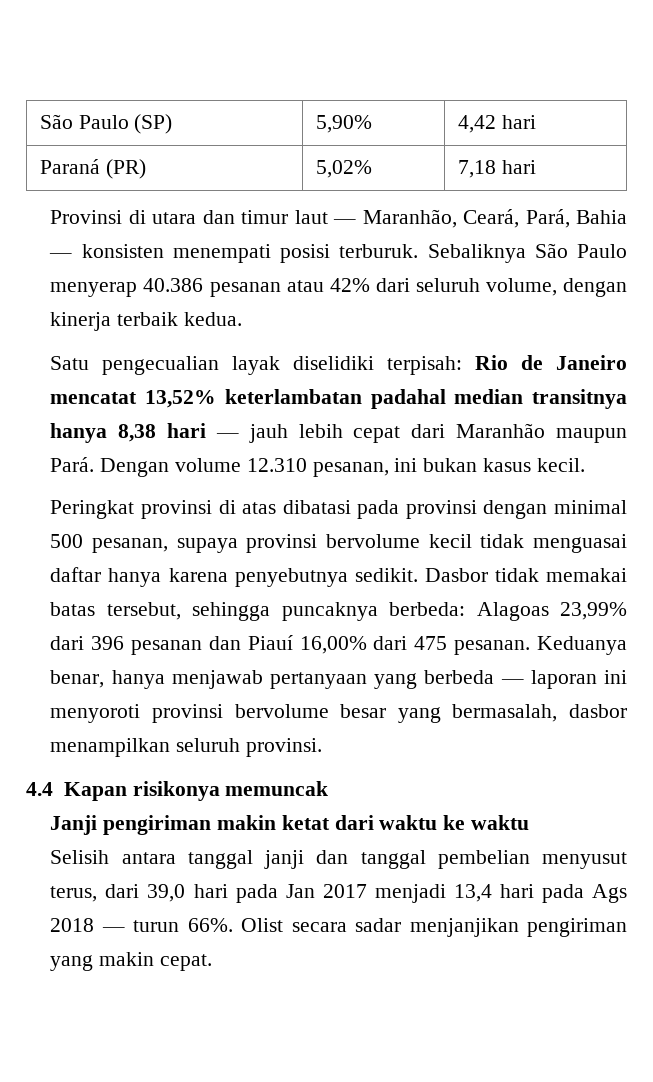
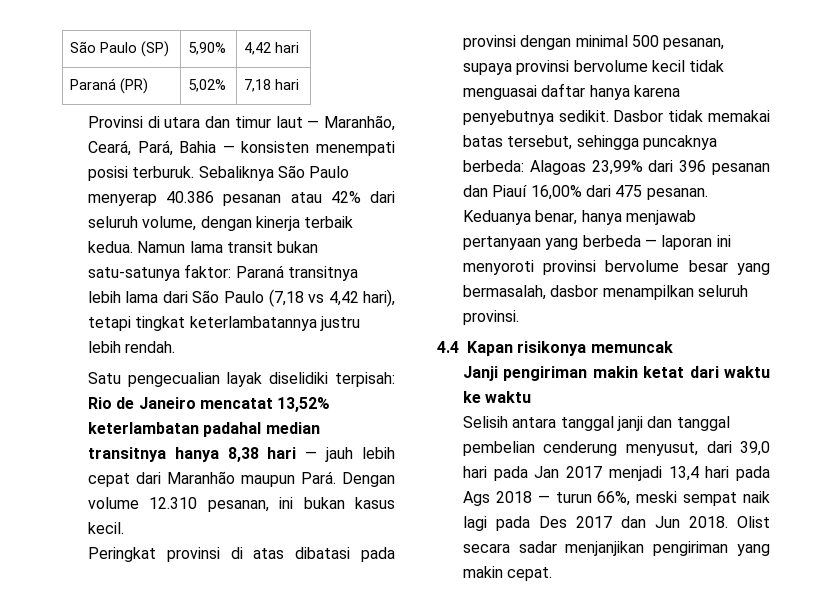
+ Namun lama transit bukan satu-satunya faktor: Paraná transitnya lebih lama dari São Paulo (7,18 vs 4,42 hari), tetapi tingkat keterlambatannya justru lebih rendah.
- Selisih antara tanggal janji dan tanggal pembelian menyusut terus, dari 39,0 hari pada Jan 2017 menjadi 13,4 hari pada Ags 2018 — turun 66%.
+ Selisih antara tanggal janji dan tanggal pembelian cenderung menyusut, dari 39,0 hari pada Jan 2017 menjadi 13,4 hari pada Ags 2018 — turun 66%, meski sempat naik lagi pada Des 2017 dan Jun 2018.

